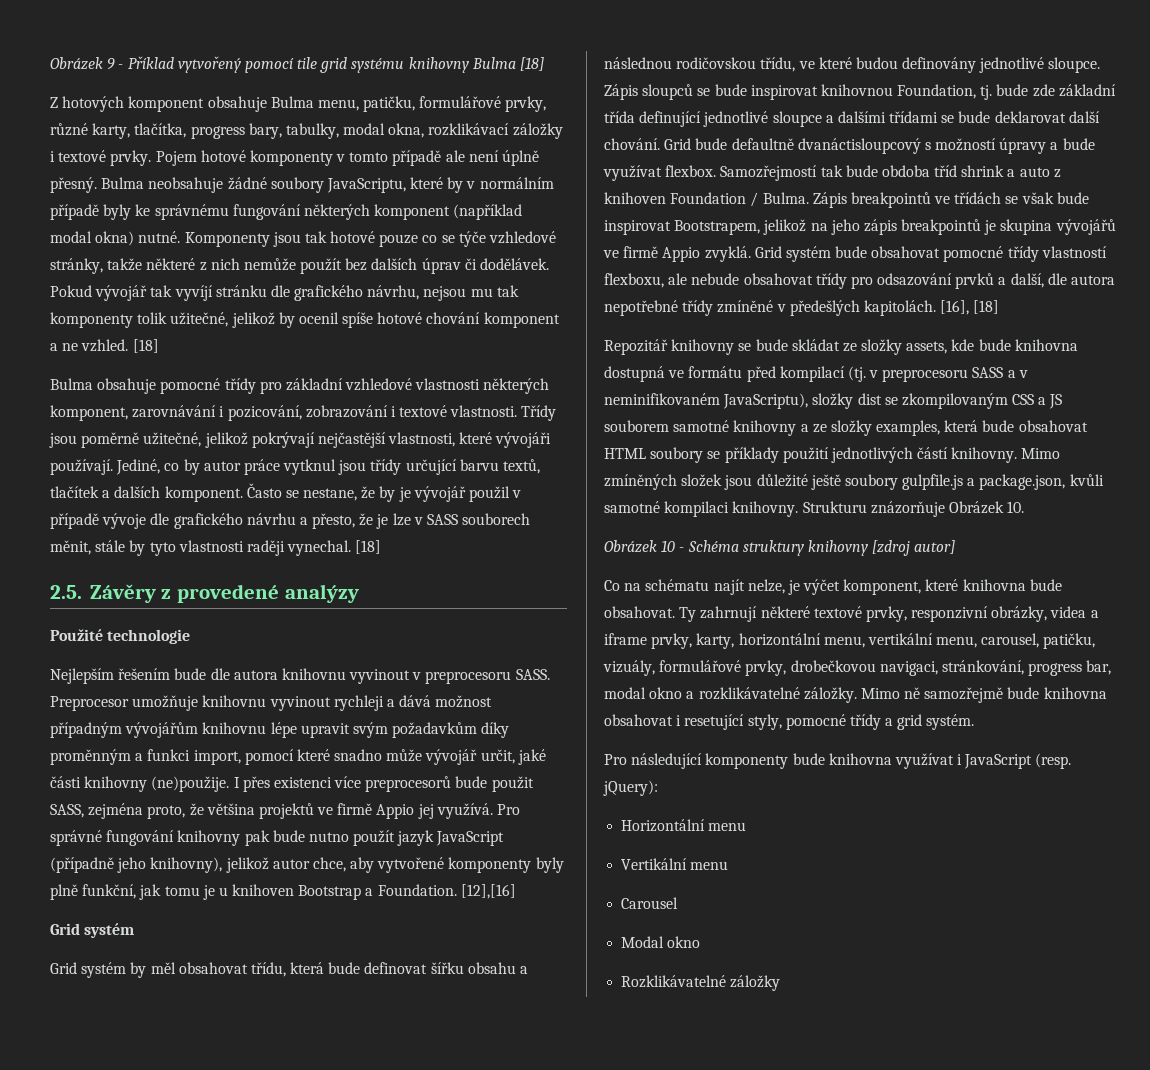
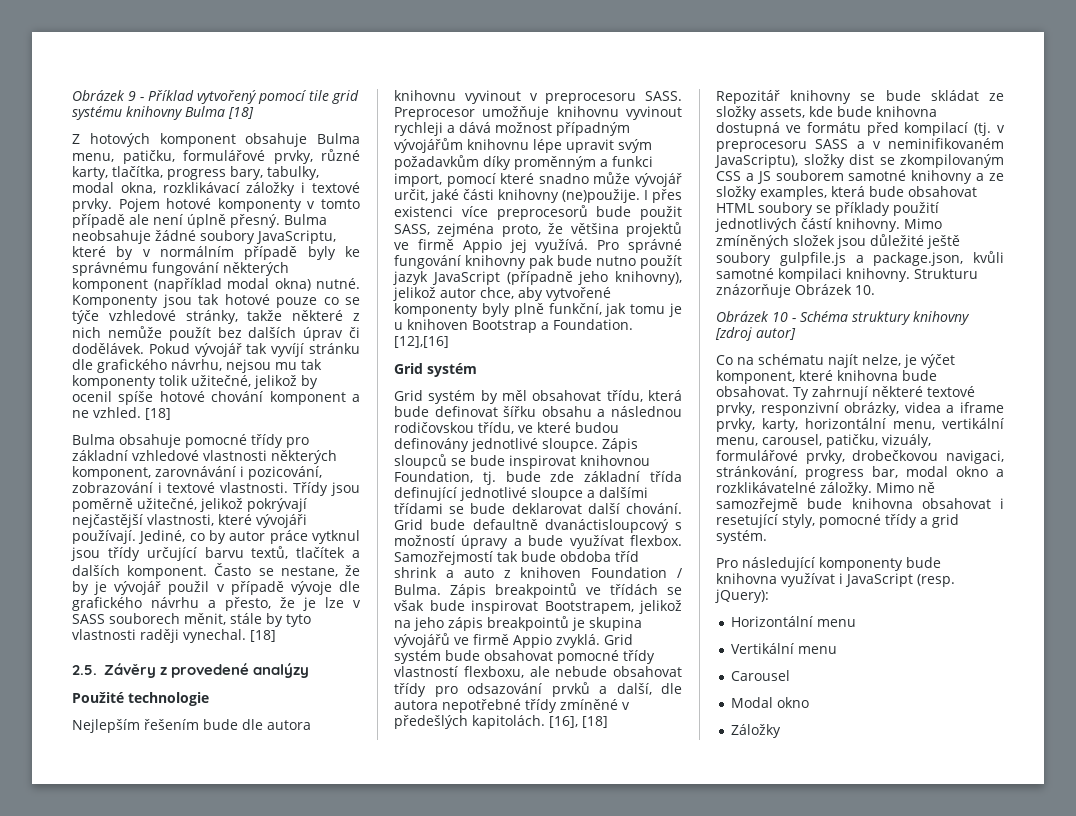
- Rozklikávatelné záložky
+ Záložky

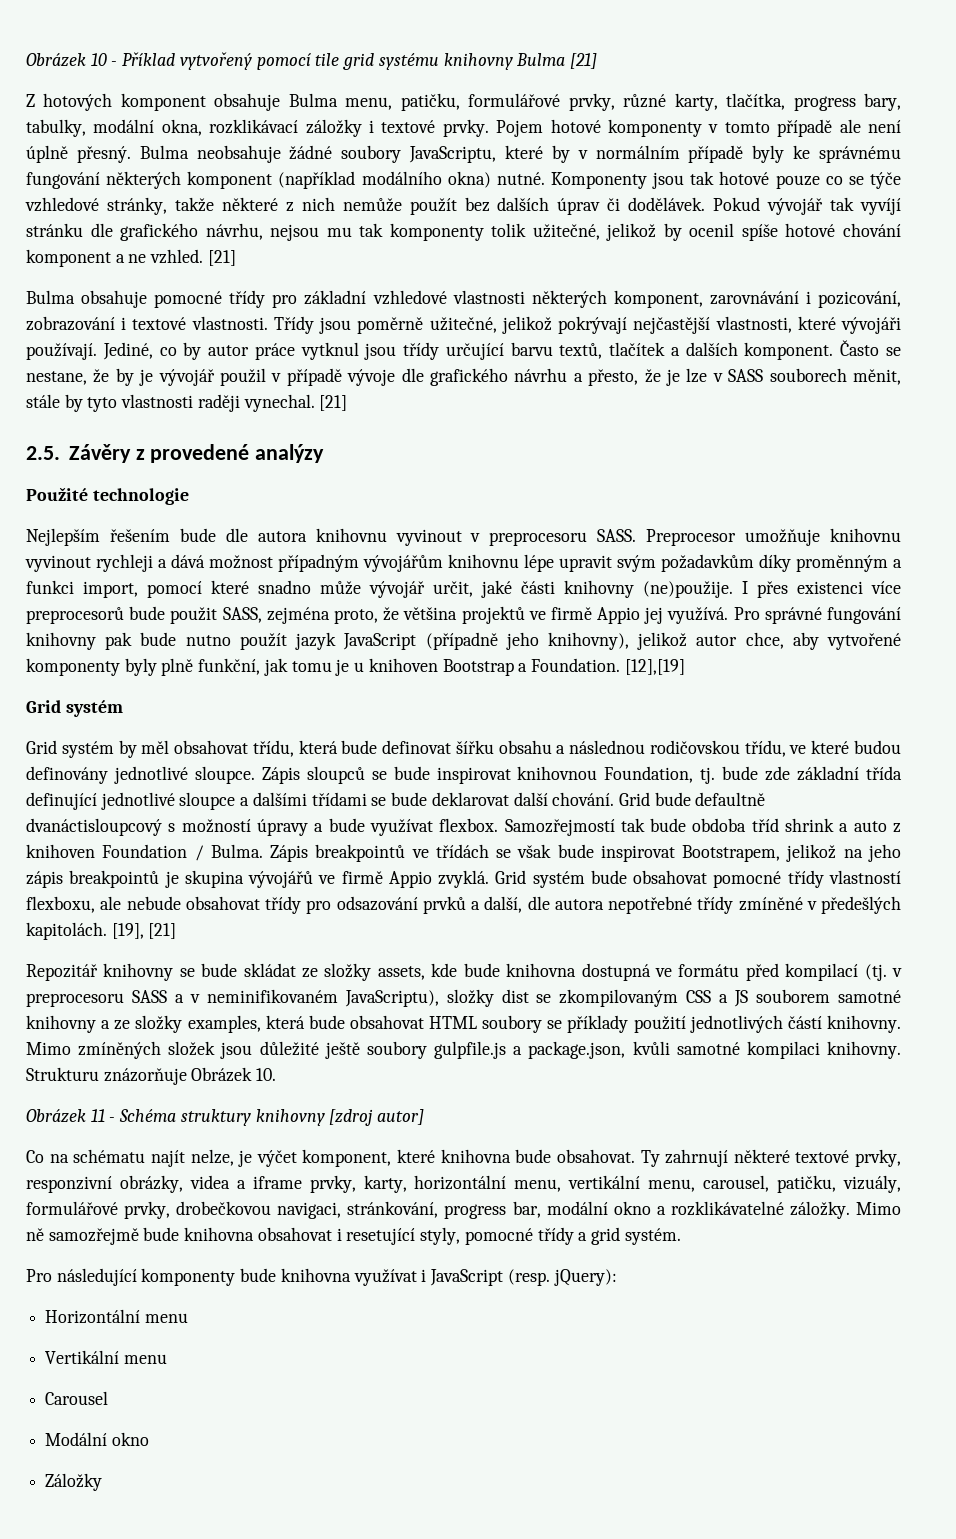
- Obrázek 9 - Příklad vytvořený pomocí tile grid systému knihovny Bulma [18]
+ Obrázek 10 - Příklad vytvořený pomocí tile grid systému knihovny Bulma [21]
- Z hotových komponent obsahuje Bulma menu, patičku, formulářové prvky, různé karty, tlačítka, progress bary, tabulky, modal okna, rozklikávací záložky i textové prvky.
+ Z hotových komponent obsahuje Bulma menu, patičku, formulářové prvky, různé karty, tlačítka, progress bary, tabulky, modální okna, rozklikávací záložky i textové prvky.
- Bulma neobsahuje žádné soubory JavaScriptu, které by v normálním případě byly ke správnému fungování některých komponent (například modal okna) nutné.
+ Bulma neobsahuje žádné soubory JavaScriptu, které by v normálním případě byly ke správnému fungování některých komponent (například modálního okna) nutné.
- Pokud vývojář tak vyvíjí stránku dle grafického návrhu, nejsou mu tak komponenty tolik užitečné, jelikož by ocenil spíše hotové chování komponent a ne vzhled. [18]
+ Pokud vývojář tak vyvíjí stránku dle grafického návrhu, nejsou mu tak komponenty tolik užitečné, jelikož by ocenil spíše hotové chování komponent a ne vzhled. [21]
- Často se nestane, že by je vývojář použil v případě vývoje dle grafického návrhu a přesto, že je lze v SASS souborech měnit, stále by tyto vlastnosti raději vynechal. [18]
+ Často se nestane, že by je vývojář použil v případě vývoje dle grafického návrhu a přesto, že je lze v SASS souborech měnit, stále by tyto vlastnosti raději vynechal. [21]
- [12],[16]
+ [12],[19]
- [16], [18]
+ [19], [21]
- Obrázek 10 - Schéma struktury knihovny [zdroj autor]
+ Obrázek 11 - Schéma struktury knihovny [zdroj autor]
- Ty zahrnují některé textové prvky, responzivní obrázky, videa a iframe prvky, karty, horizontální menu, vertikální menu, carousel, patičku, vizuály, formulářové prvky, drobečkovou navigaci, stránkování, progress bar, modal okno a rozklikávatelné záložky.
+ Ty zahrnují některé textové prvky, responzivní obrázky, videa a iframe prvky, karty, horizontální menu, vertikální menu, carousel, patičku, vizuály, formulářové prvky, drobečkovou navigaci, stránkování, progress bar, modální okno a rozklikávatelné záložky.
- Modal okno
+ Modální okno

